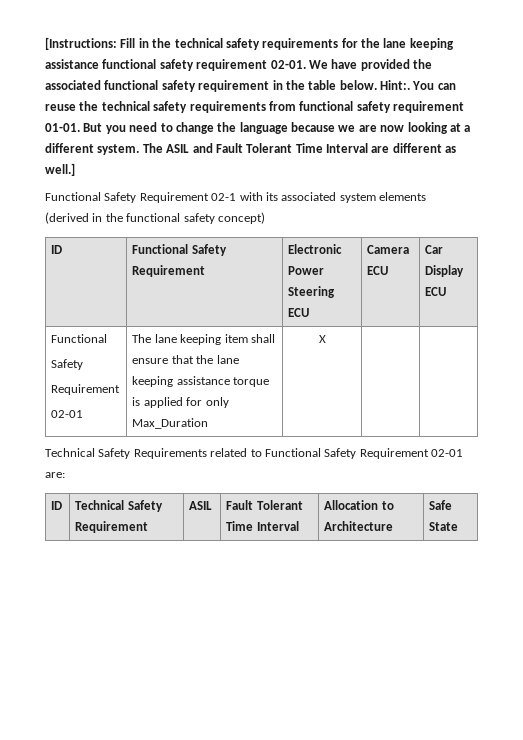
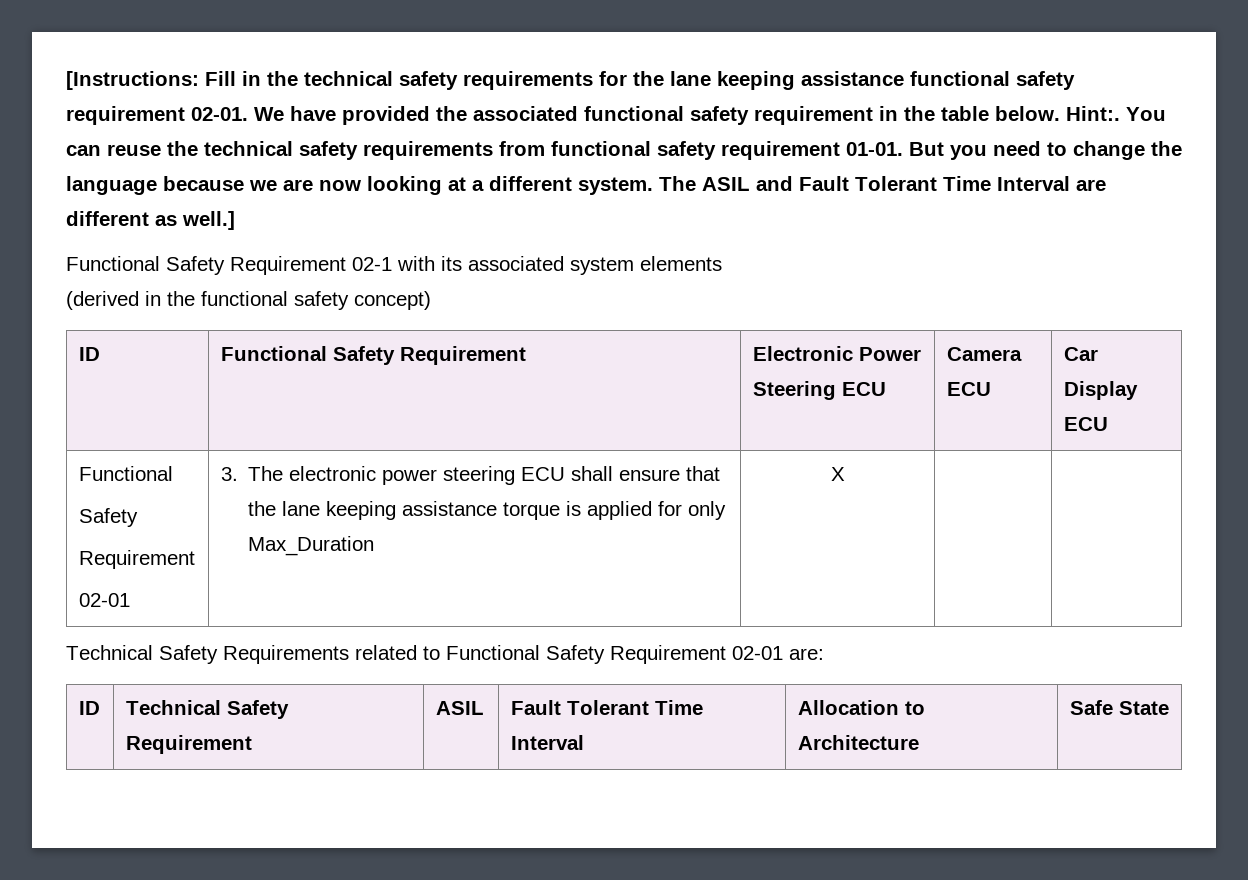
  ID | Functional Safety Requirement | Electronic Power Steering ECU | Camera ECU | Car Display ECU
  Functional
  Safety
  Requirement
- 02-01 | The lane keeping item shall ensure that the lane keeping assistance torque is applied for only Max_Duration | X | |
+ 02-01 | 3. The electronic power steering ECU shall ensure that the lane keeping assistance torque is applied for only Max_Duration | X | |

